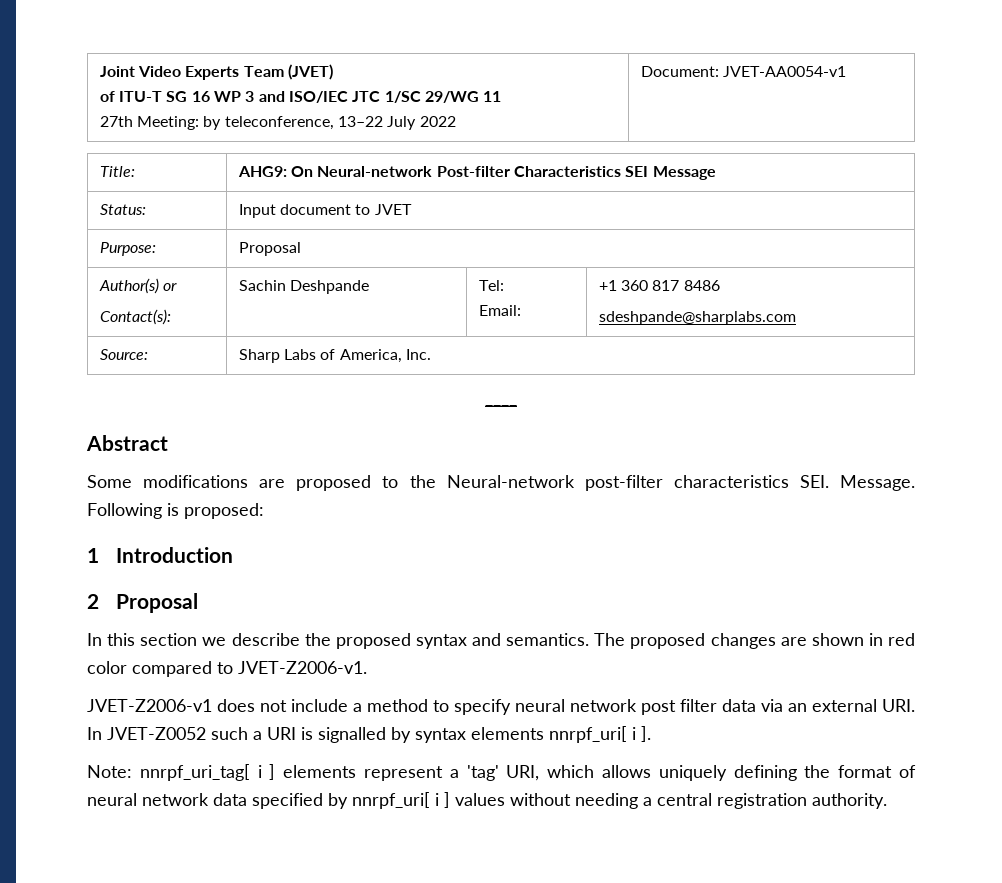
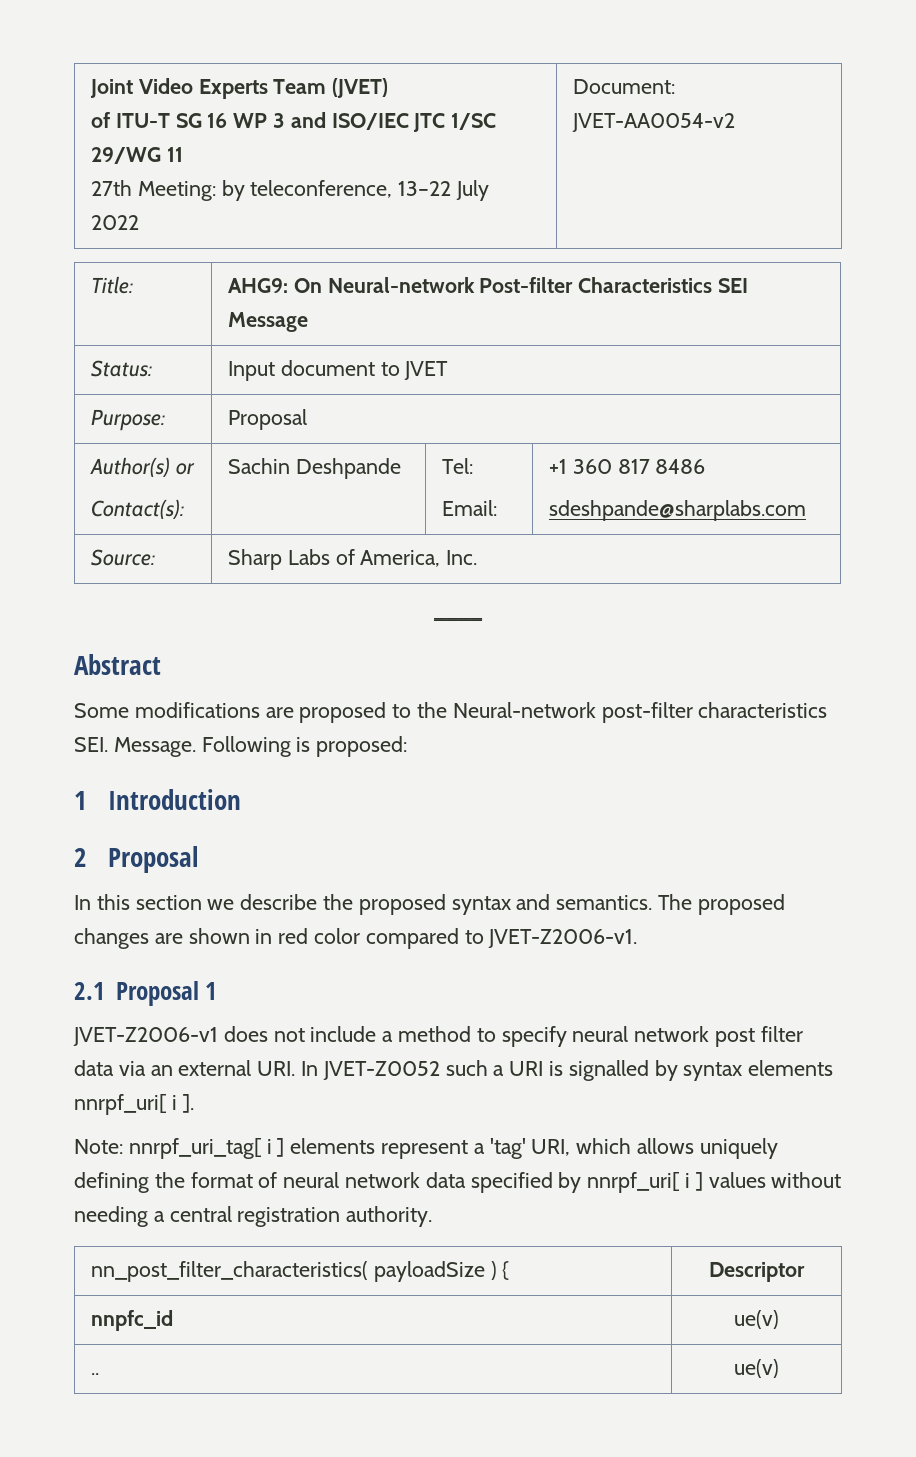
  Joint Video Experts Team (JVET)
  of ITU-T SG 16 WP 3 and ISO/IEC JTC 1/SC 29/WG 11
- 27th Meeting: by teleconference, 13–22 July 2022 | Document: JVET-AA0054-v1
+ 27th Meeting: by teleconference, 13–22 July 2022 | Document: JVET-AA0054-v2
+ 2.1 Proposal 1
+ nn_post_filter_characteristics( payloadSize ) { | Descriptor
+ nnpfc_id | ue(v)
+ .. | ue(v)

